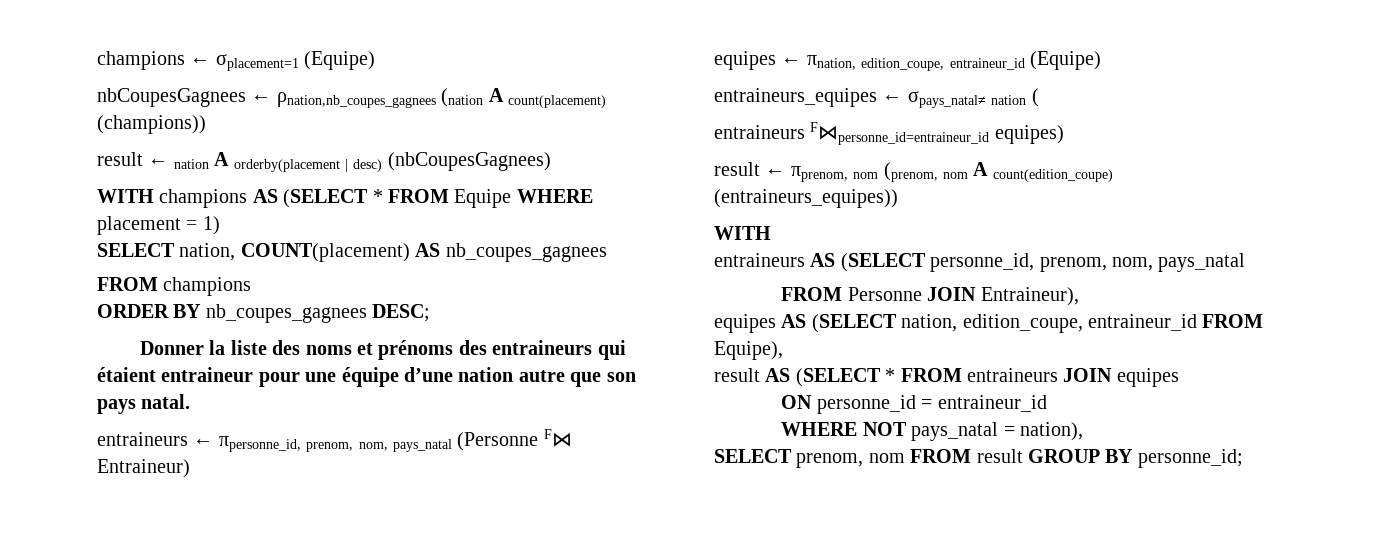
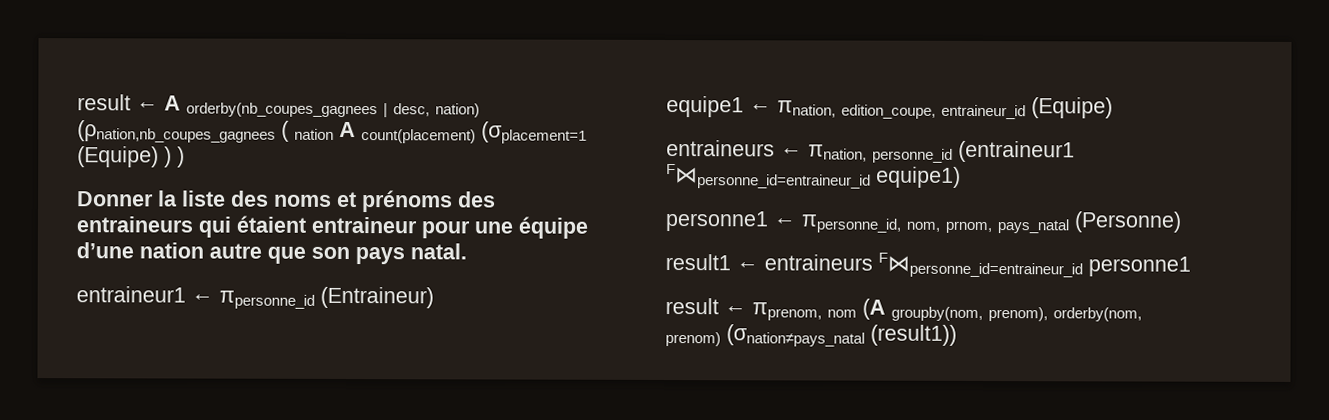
- champions ← σplacement=1 (Equipe)
- nbCoupesGagnees ← ρnation,nb_coupes_gagnees (nation A count(placement) (champions))
- result ← nation A orderby(placement | desc) (nbCoupesGagnees)
- WITH champions AS (SELECT * FROM Equipe WHERE placement = 1)
- SELECT nation, COUNT(placement) AS nb_coupes_gagnees
- FROM champions
- ORDER BY nb_coupes_gagnees DESC;
+ result ← A orderby(nb_coupes_gagnees | desc, nation) (ρnation,nb_coupes_gagnees ( nation A count(placement) (σplacement=1 (Equipe) ) )
- entraineurs ← πpersonne_id, prenom, nom, pays_natal (Personne F⋈ Entraineur)
- equipes ← πnation, edition_coupe, entraineur_id (Equipe)
+ entraineur1 ← πpersonne_id (Entraineur)
+ equipe1 ← πnation, edition_coupe, entraineur_id (Equipe)
- entraineurs_equipes ← σpays_natal≠ nation (
- entraineurs F⋈personne_id=entraineur_id equipes)
+ entraineurs ← πnation, personne_id (entraineur1 F⋈personne_id=entraineur_id equipe1)
+ personne1 ← πpersonne_id, nom, prnom, pays_natal (Personne)
+ result1 ← entraineurs F⋈personne_id=entraineur_id personne1
- result ← πprenom, nom (prenom, nom A count(edition_coupe) (entraineurs_equipes))
- WITH
- entraineurs AS (SELECT personne_id, prenom, nom, pays_natal
- FROM Personne JOIN Entraineur),
- equipes AS (SELECT nation, edition_coupe, entraineur_id FROM Equipe),
- result AS (SELECT * FROM entraineurs JOIN equipes
- ON personne_id = entraineur_id
- WHERE NOT pays_natal = nation),
- SELECT prenom, nom FROM result GROUP BY personne_id;
+ result ← πprenom, nom (A groupby(nom, prenom), orderby(nom, prenom) (σnation≠pays_natal (result1))

